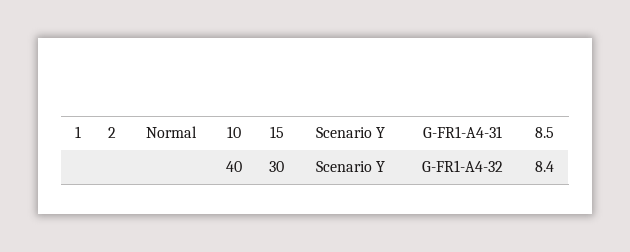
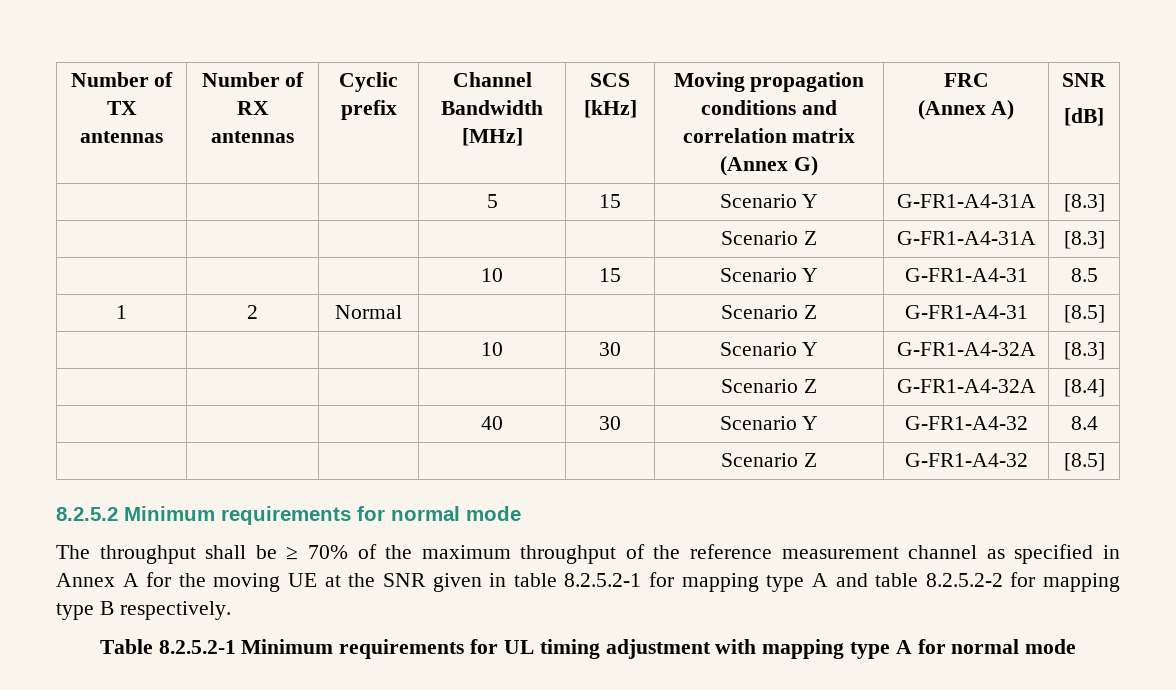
- 1 | 2 | Normal | 10 | 15 | Scenario Y | G-FR1-A4-31 | 8.5
+ Number of TX antennas | Number of RX antennas | Cyclic prefix | Channel Bandwidth [MHz] | SCS [kHz] | Moving propagation conditions and correlation matrix (Annex G) | FRC
+ (Annex A) | SNR
+ [dB]
+ | | | 5 | 15 | Scenario Y | G-FR1-A4-31A | [8.3]
+ | | | | | Scenario Z | G-FR1-A4-31A | [8.3]
+ | | | 10 | 15 | Scenario Y | G-FR1-A4-31 | 8.5
+ 1 | 2 | Normal | | | Scenario Z | G-FR1-A4-31 | [8.5]
+ | | | 10 | 30 | Scenario Y | G-FR1-A4-32A | [8.3]
+ | | | | | Scenario Z | G-FR1-A4-32A | [8.4]
+ | | | | | Scenario Z | G-FR1-A4-32 | [8.5]
+ 8.2.5.2 Minimum requirements for normal mode
+ The throughput shall be ≥ 70% of the maximum throughput of the reference measurement channel as specified in Annex A for the moving UE at the SNR given in table 8.2.5.2-1 for mapping type A and table 8.2.5.2-2 for mapping type B respectively.
+ Table 8.2.5.2-1 Minimum requirements for UL timing adjustment with mapping type A for normal mode

